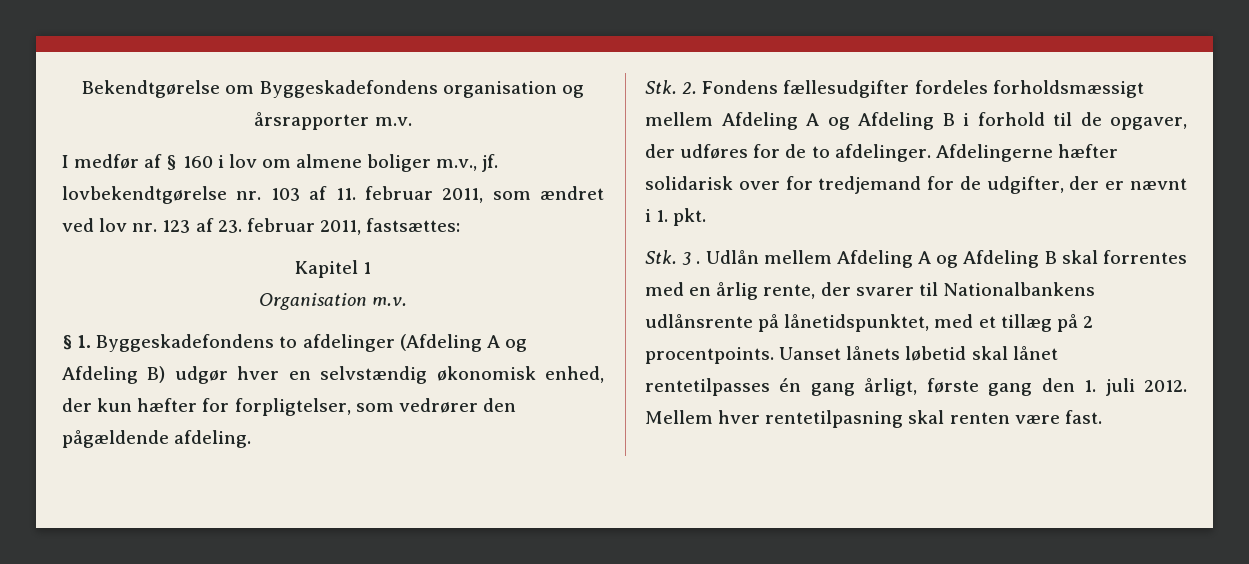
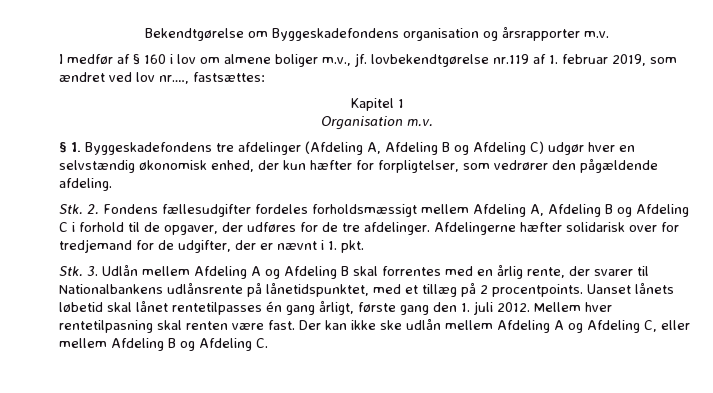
- I medfør af § 160 i lov om almene boliger m.v., jf. lovbekendtgørelse nr. 103 af 11. februar 2011, som ændret ved lov nr. 123 af 23. februar 2011, fastsættes:
+ I medfør af § 160 i lov om almene boliger m.v., jf. lovbekendtgørelse nr.119 af 1. februar 2019, som ændret ved lov nr.…, fastsættes:
- § 1. Byggeskadefondens to afdelinger (Afdeling A og Afdeling B) udgør hver en selvstændig økonomisk enhed, der kun hæfter for forpligtelser, som vedrører den pågældende afdeling.
+ § 1. Byggeskadefondens tre afdelinger (Afdeling A, Afdeling B og Afdeling C) udgør hver en selvstændig økonomisk enhed, der kun hæfter for forpligtelser, som vedrører den pågældende afdeling.
- Stk. 2. Fondens fællesudgifter fordeles forholdsmæssigt mellem Afdeling A og Afdeling B i forhold til de opgaver, der udføres for de to afdelinger.
+ Stk. 2. Fondens fællesudgifter fordeles forholdsmæssigt mellem Afdeling A, Afdeling B og Afdeling C i forhold til de opgaver, der udføres for de tre afdelinger.
- Stk. 3 . Udlån mellem Afdeling A og Afdeling B skal forrentes med en årlig rente, der svarer til Nationalbankens udlånsrente på lånetidspunktet, med et tillæg på 2 procentpoints.
+ Stk. 3. Udlån mellem Afdeling A og Afdeling B skal forrentes med en årlig rente, der svarer til Nationalbankens udlånsrente på lånetidspunktet, med et tillæg på 2 procentpoints.
+ Der kan ikke ske udlån mellem Afdeling A og Afdeling C, eller mellem Afdeling B og Afdeling C.

